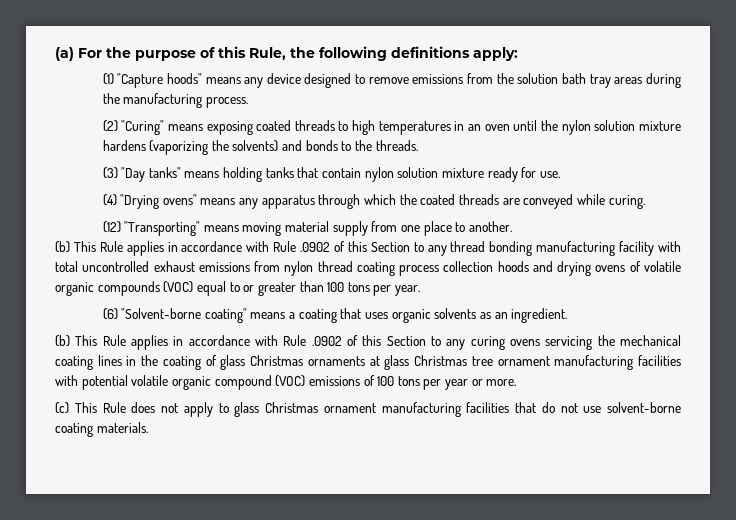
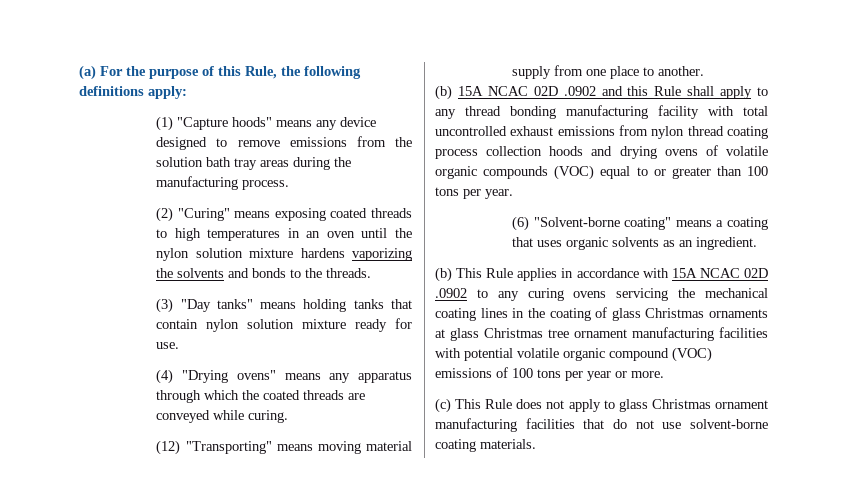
- (2) "Curing" means exposing coated threads to high temperatures in an oven until the nylon solution mixture hardens (vaporizing the solvents) and bonds to the threads.
+ (2) "Curing" means exposing coated threads to high temperatures in an oven until the nylon solution mixture hardens vaporizing the solvents and bonds to the threads.
- (b) This Rule applies in accordance with Rule .0902 of this Section to any thread bonding manufacturing facility with total uncontrolled exhaust emissions from nylon thread coating process collection hoods and drying ovens of volatile organic compounds (VOC) equal to or greater than 100 tons per year.
+ (b) 15A NCAC 02D .0902 and this Rule shall apply to any thread bonding manufacturing facility with total uncontrolled exhaust emissions from nylon thread coating process collection hoods and drying ovens of volatile organic compounds (VOC) equal to or greater than 100 tons per year.
- (b) This Rule applies in accordance with Rule .0902 of this Section to any curing ovens servicing the mechanical coating lines in the coating of glass Christmas ornaments at glass Christmas tree ornament manufacturing facilities with potential volatile organic compound (VOC) emissions of 100 tons per year or more.
+ (b) This Rule applies in accordance with 15A NCAC 02D .0902 to any curing ovens servicing the mechanical coating lines in the coating of glass Christmas ornaments at glass Christmas tree ornament manufacturing facilities with potential volatile organic compound (VOC) emissions of 100 tons per year or more.

